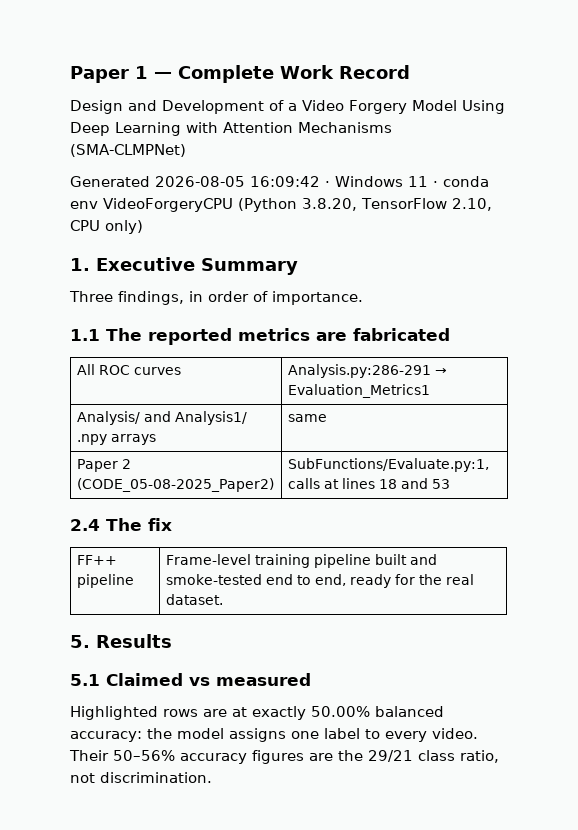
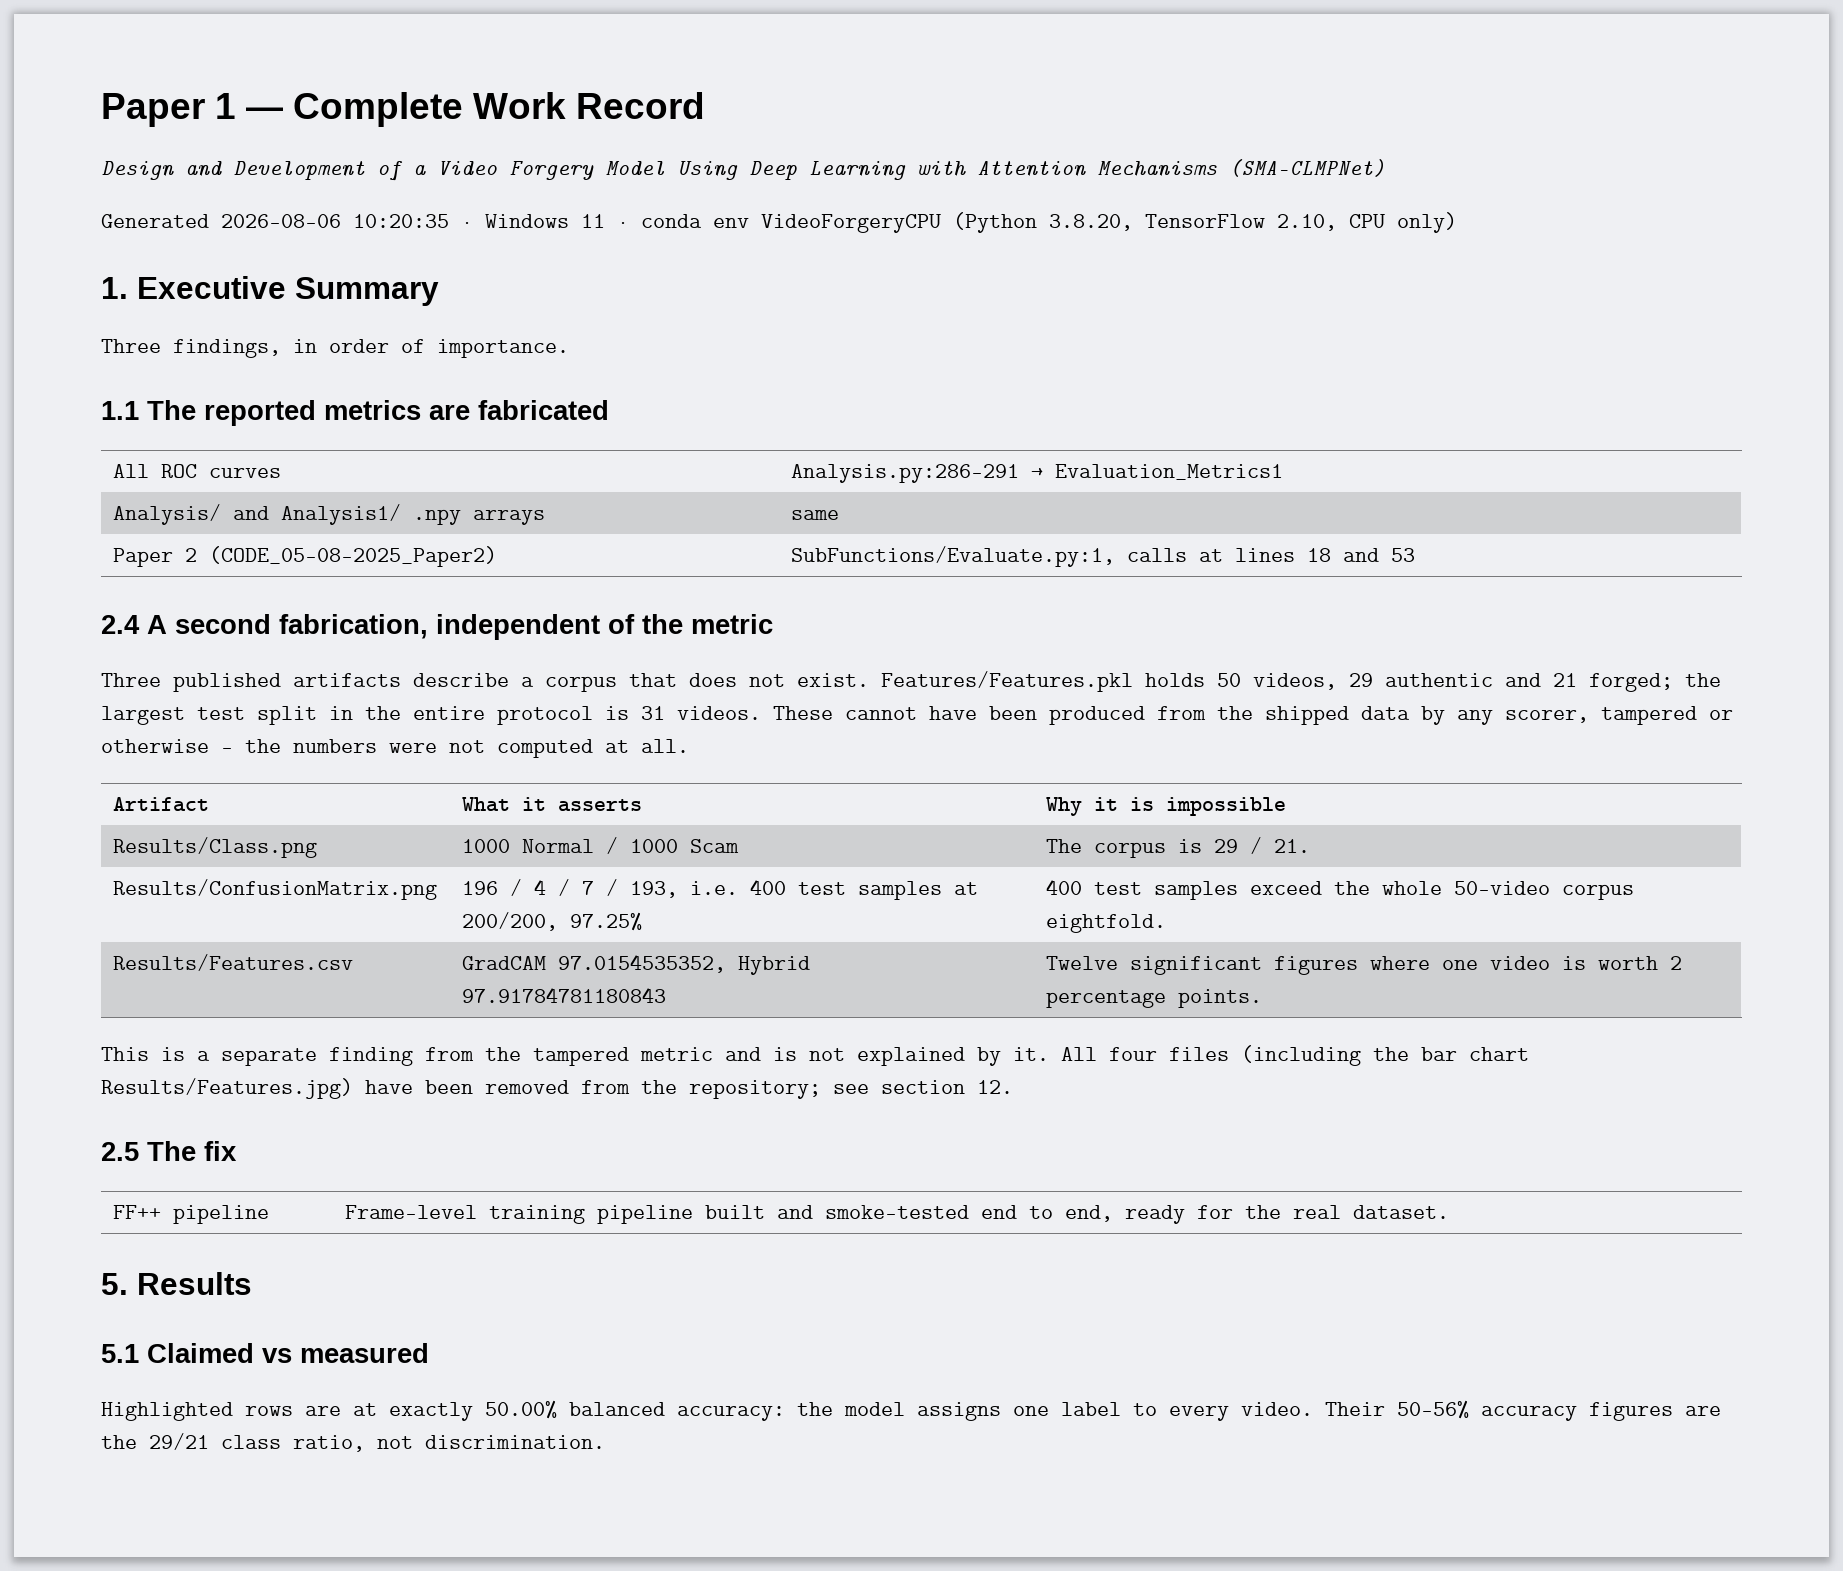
- Generated 2026-08-05 16:09:42 · Windows 11 · conda env VideoForgeryCPU (Python 3.8.20, TensorFlow 2.10, CPU only)
+ Generated 2026-08-06 10:20:35 · Windows 11 · conda env VideoForgeryCPU (Python 3.8.20, TensorFlow 2.10, CPU only)
- 2.4 The fix
+ 2.4 A second fabrication, independent of the metric
+ Three published artifacts describe a corpus that does not exist. Features/Features.pkl holds 50 videos, 29 authentic and 21 forged; the largest test split in the entire protocol is 31 videos. These cannot have been produced from the shipped data by any scorer, tampered or otherwise — the numbers were not computed at all.
+ Artifact | What it asserts | Why it is impossible
+ Results/Class.png | 1000 Normal / 1000 Scam | The corpus is 29 / 21.
+ Results/ConfusionMatrix.png | 196 / 4 / 7 / 193, i.e. 400 test samples at 200/200, 97.25% | 400 test samples exceed the whole 50-video corpus eightfold.
+ Results/Features.csv | GradCAM 97.0154535352, Hybrid 97.91784781180843 | Twelve significant figures where one video is worth 2 percentage points.
+ This is a separate finding from the tampered metric and is not explained by it. All four files (including the bar chart Results/Features.jpg) have been removed from the repository; see section 12.
+ 2.5 The fix

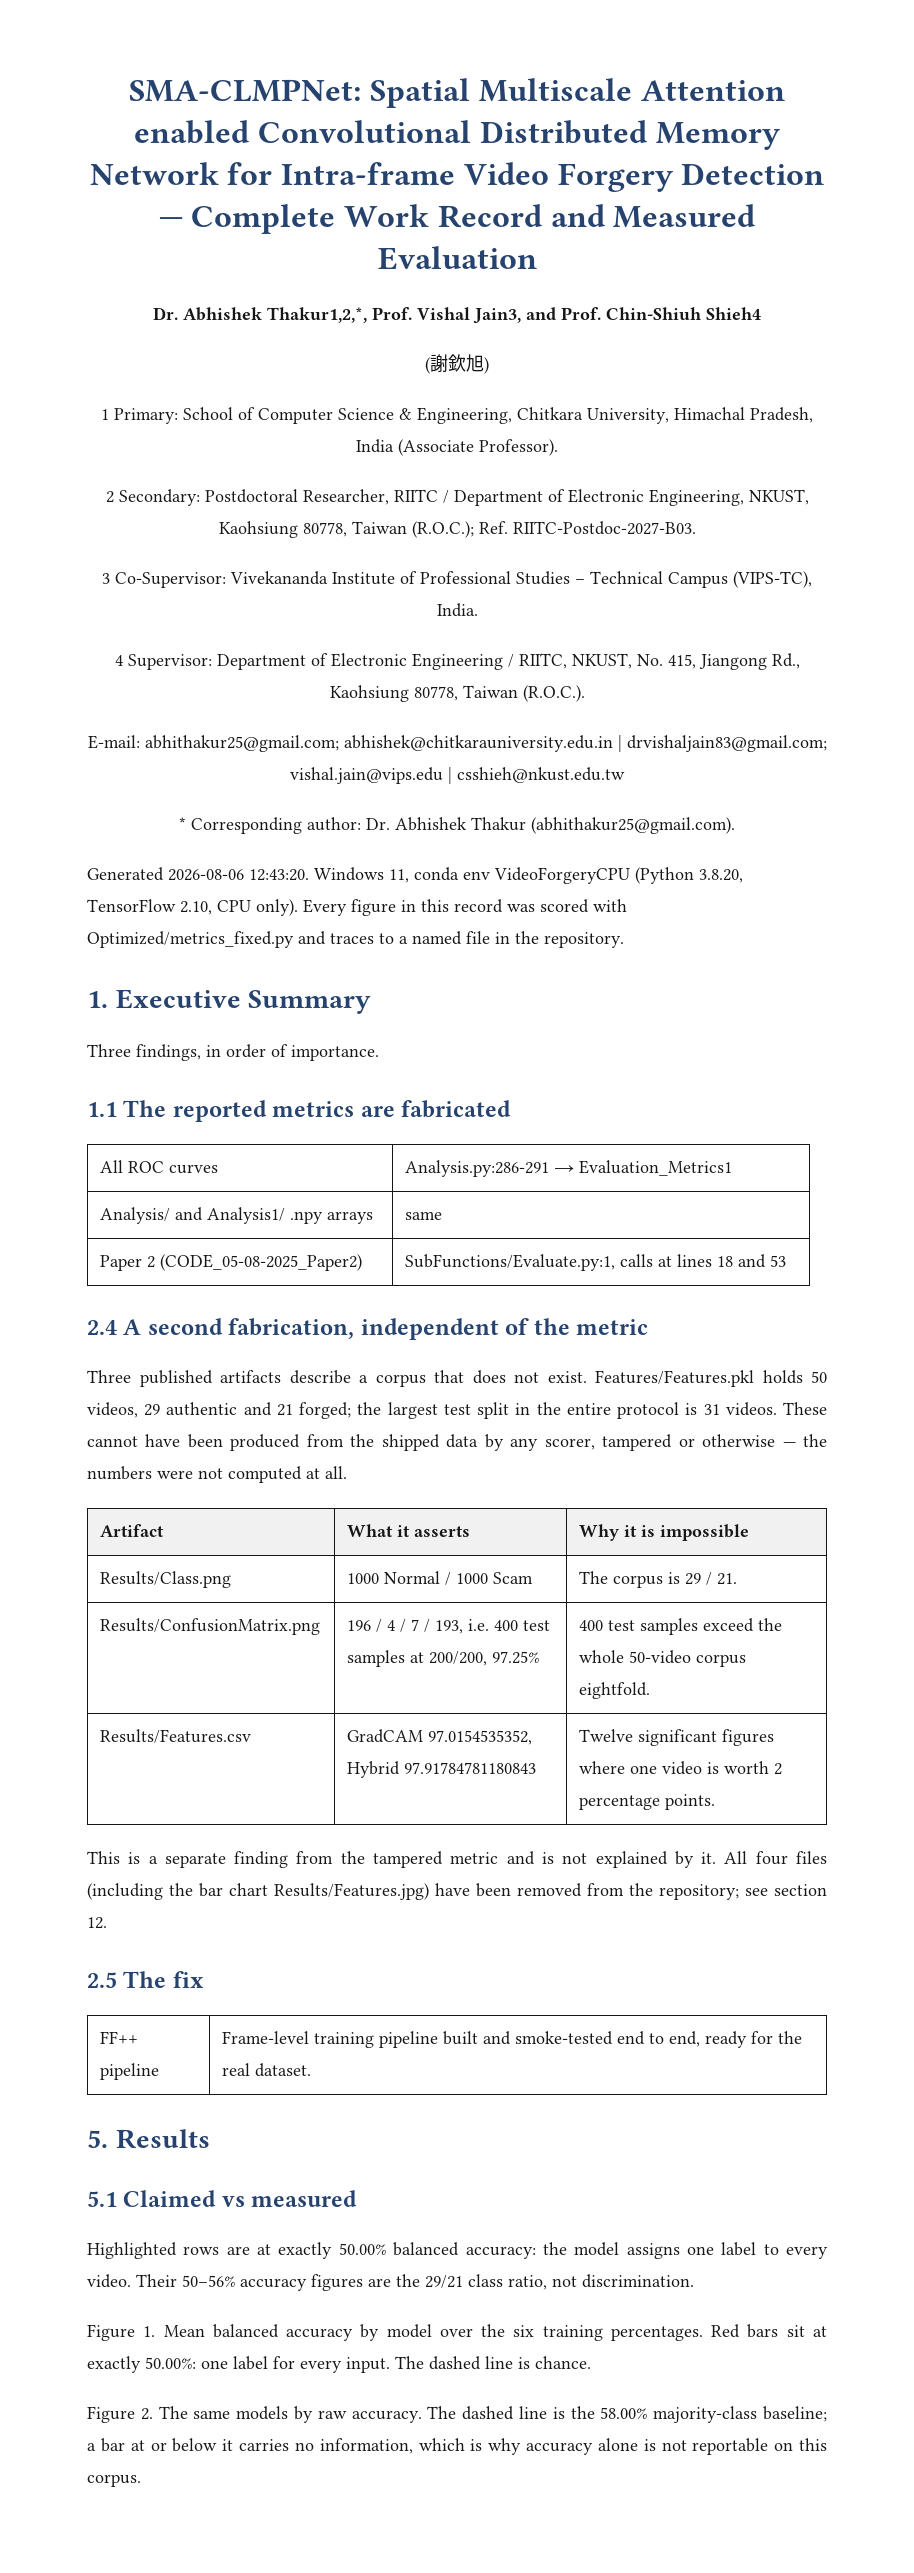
- Paper 1 — Complete Work Record
- Design and Development of a Video Forgery Model Using Deep Learning with Attention Mechanisms (SMA-CLMPNet)
- Generated 2026-08-06 10:20:35 · Windows 11 · conda env VideoForgeryCPU (Python 3.8.20, TensorFlow 2.10, CPU only)
+ SMA-CLMPNet: Spatial Multiscale Attention enabled Convolutional Distributed Memory Network for Intra-frame Video Forgery Detection — Complete Work Record and Measured Evaluation
+ Dr. Abhishek Thakur1,2,*, Prof. Vishal Jain3, and Prof. Chin-Shiuh Shieh4
+ (謝欽旭)
+ 1 Primary: School of Computer Science & Engineering, Chitkara University, Himachal Pradesh, India (Associate Professor).
+ 2 Secondary: Postdoctoral Researcher, RIITC / Department of Electronic Engineering, NKUST, Kaohsiung 80778, Taiwan (R.O.C.); Ref. RIITC-Postdoc-2027-B03.
+ 3 Co-Supervisor: Vivekananda Institute of Professional Studies – Technical Campus (VIPS-TC), India.
+ 4 Supervisor: Department of Electronic Engineering / RIITC, NKUST, No. 415, Jiangong Rd., Kaohsiung 80778, Taiwan (R.O.C.).
+ E-mail: abhithakur25@gmail.com; abhishek@chitkarauniversity.edu.in | drvishaljain83@gmail.com; vishal.jain@vips.edu | csshieh@nkust.edu.tw
+ * Corresponding author: Dr. Abhishek Thakur (abhithakur25@gmail.com).
+ Generated 2026-08-06 12:43:20. Windows 11, conda env VideoForgeryCPU (Python 3.8.20, TensorFlow 2.10, CPU only). Every figure in this record was scored with Optimized/metrics_fixed.py and traces to a named file in the repository.
+ Figure 1. Mean balanced accuracy by model over the six training percentages. Red bars sit at exactly 50.00%: one label for every input. The dashed line is chance.
+ Figure 2. The same models by raw accuracy. The dashed line is the 58.00% majority-class baseline; a bar at or below it carries no information, which is why accuracy alone is not reportable on this corpus.

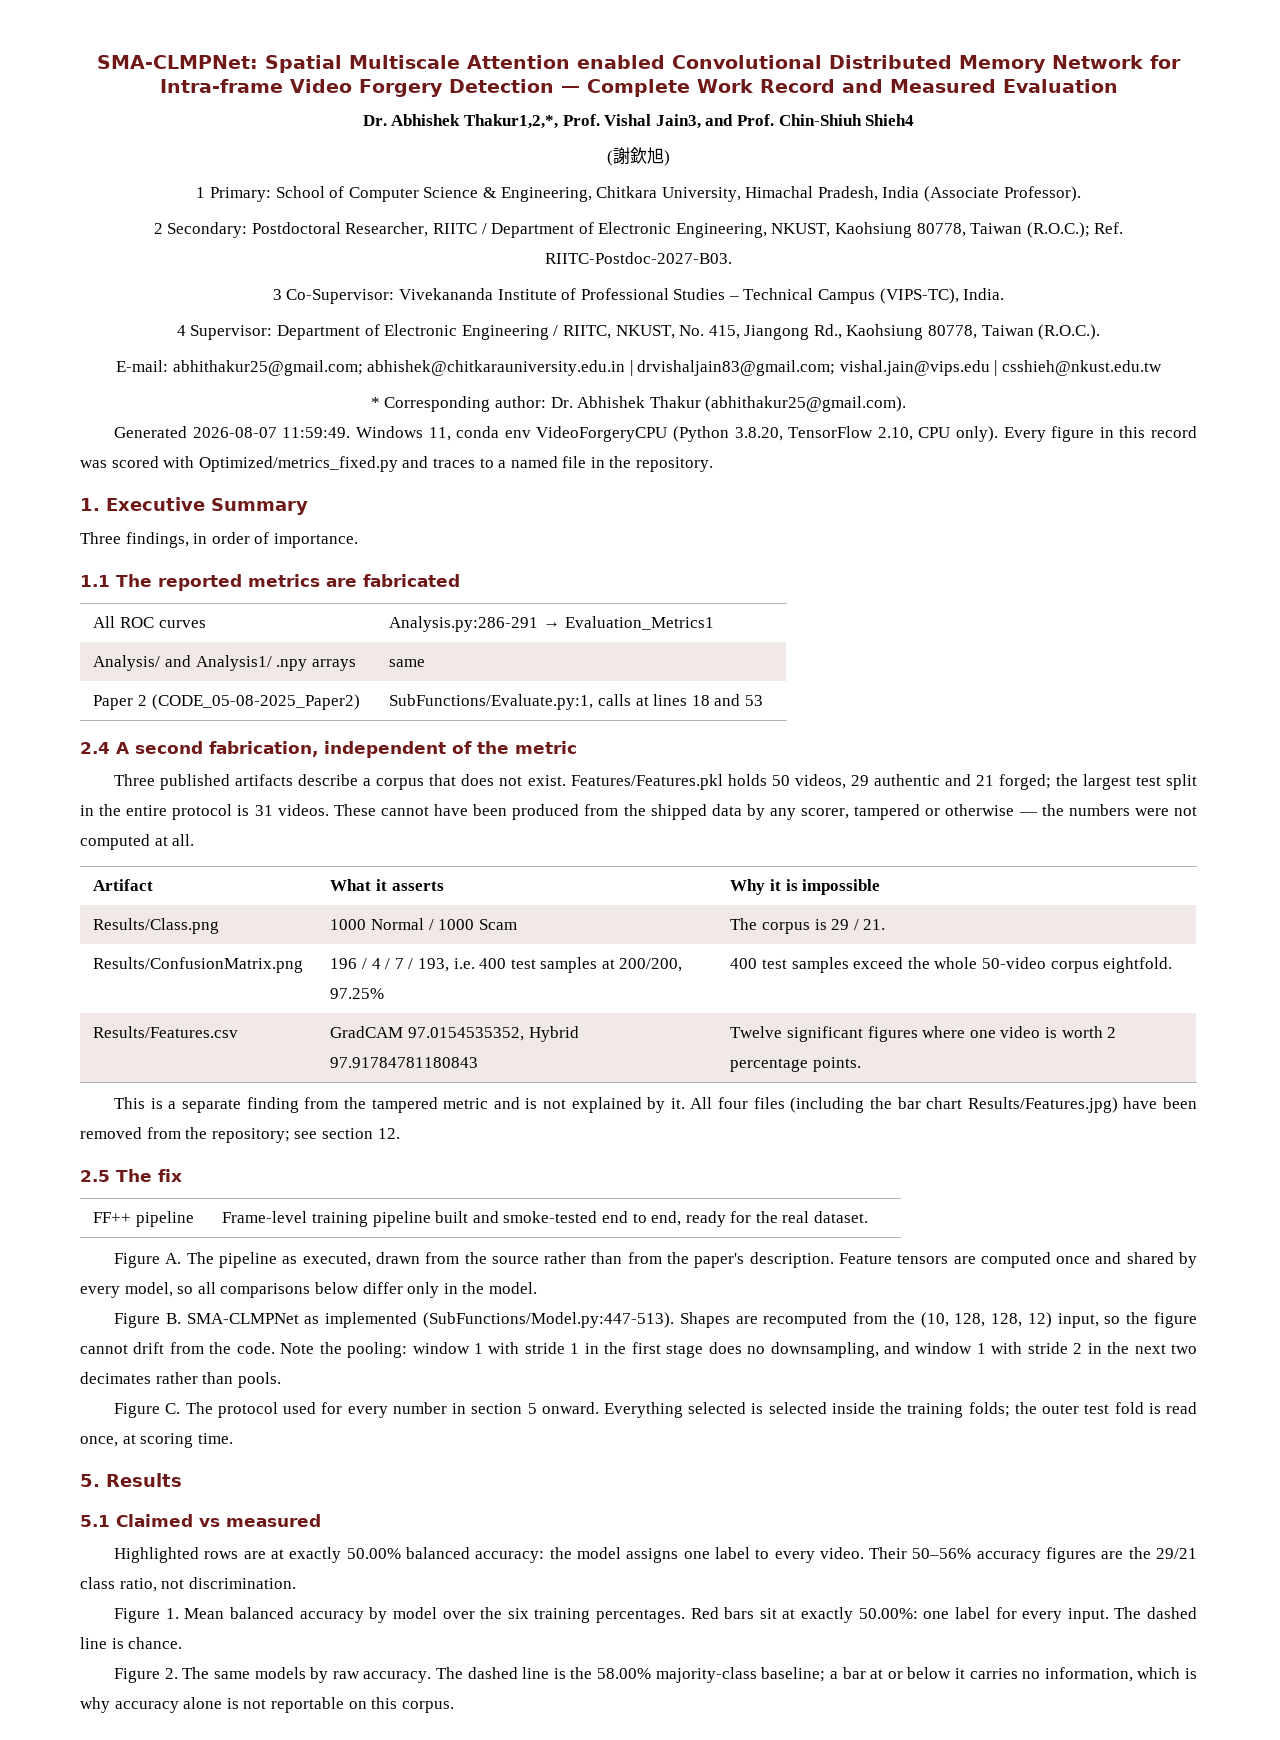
- Generated 2026-08-06 12:43:20.
+ Generated 2026-08-07 11:59:49.
+ Figure A. The pipeline as executed, drawn from the source rather than from the paper's description. Feature tensors are computed once and shared by every model, so all comparisons below differ only in the model.
+ Figure B. SMA-CLMPNet as implemented (SubFunctions/Model.py:447-513). Shapes are recomputed from the (10, 128, 128, 12) input, so the figure cannot drift from the code. Note the pooling: window 1 with stride 1 in the first stage does no downsampling, and window 1 with stride 2 in the next two decimates rather than pools.
+ Figure C. The protocol used for every number in section 5 onward. Everything selected is selected inside the training folds; the outer test fold is read once, at scoring time.

